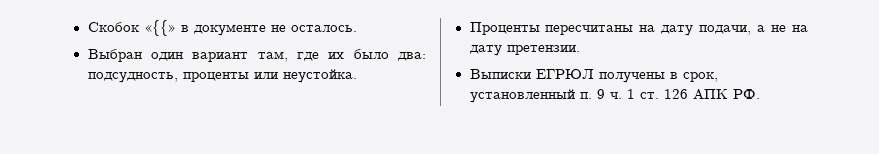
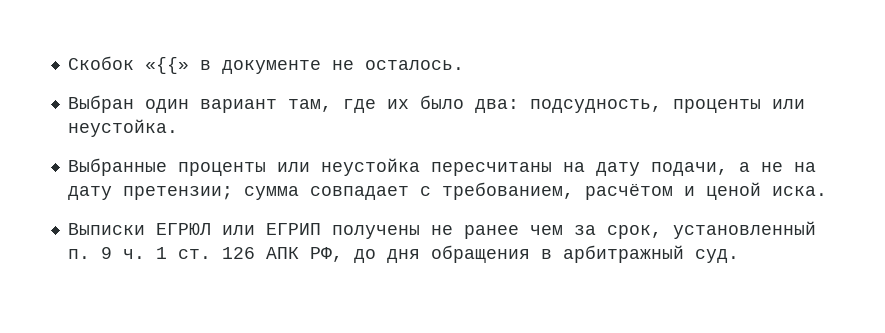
- Проценты пересчитаны на дату подачи, а не на дату претензии.
- Выписки ЕГРЮЛ получены в срок, установленный п. 9 ч. 1 ст. 126 АПК РФ.
+ Выбранные проценты или неустойка пересчитаны на дату подачи, а не на дату претензии; сумма совпадает с требованием, расчётом и ценой иска.
+ Выписки ЕГРЮЛ или ЕГРИП получены не ранее чем за срок, установленный п. 9 ч. 1 ст. 126 АПК РФ, до дня обращения в арбитражный суд.

